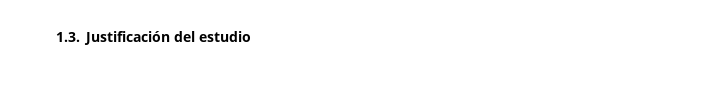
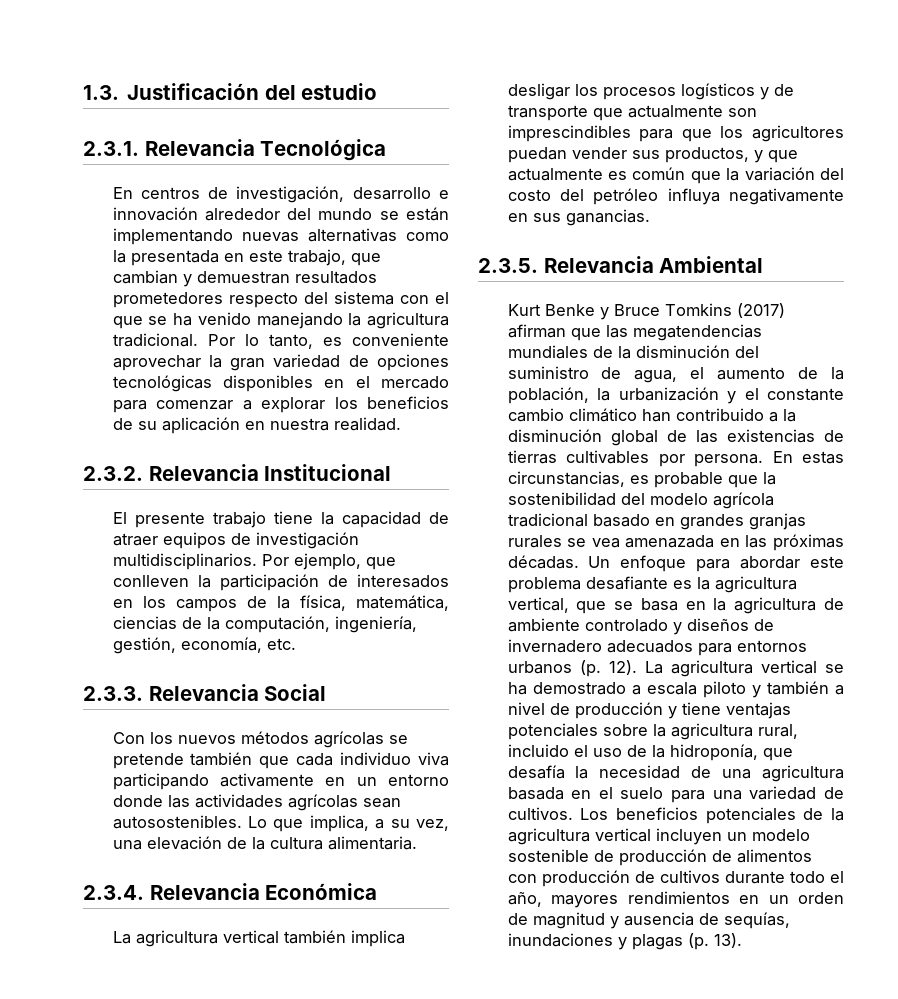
+ 2.3.1. Relevancia Tecnológica
+ En centros de investigación, desarrollo e innovación alrededor del mundo se están implementando nuevas alternativas como la presentada en este trabajo, que cambian y demuestran resultados prometedores respecto del sistema con el que se ha venido manejando la agricultura tradicional. Por lo tanto, es conveniente aprovechar la gran variedad de opciones tecnológicas disponibles en el mercado para comenzar a explorar los beneficios de su aplicación en nuestra realidad.
+ 2.3.2. Relevancia Institucional
+ El presente trabajo tiene la capacidad de atraer equipos de investigación multidisciplinarios. Por ejemplo, que conlleven la participación de interesados en los campos de la física, matemática, ciencias de la computación, ingeniería, gestión, economía, etc.
+ 2.3.3. Relevancia Social
+ Con los nuevos métodos agrícolas se pretende también que cada individuo viva participando activamente en un entorno donde las actividades agrícolas sean autosostenibles. Lo que implica, a su vez, una elevación de la cultura alimentaria.
+ 2.3.4. Relevancia Económica
+ La agricultura vertical también implica desligar los procesos logísticos y de transporte que actualmente son imprescindibles para que los agricultores puedan vender sus productos, y que actualmente es común que la variación del costo del petróleo influya negativamente en sus ganancias.
+ 2.3.5. Relevancia Ambiental
+ Kurt Benke y Bruce Tomkins (2017) afirman que las megatendencias mundiales de la disminución del suministro de agua, el aumento de la población, la urbanización y el constante cambio climático han contribuido a la disminución global de las existencias de tierras cultivables por persona. En estas circunstancias, es probable que la sostenibilidad del modelo agrícola tradicional basado en grandes granjas rurales se vea amenazada en las próximas décadas. Un enfoque para abordar este problema desafiante es la agricultura vertical, que se basa en la agricultura de ambiente controlado y diseños de invernadero adecuados para entornos urbanos (p. 12). La agricultura vertical se ha demostrado a escala piloto y también a nivel de producción y tiene ventajas potenciales sobre la agricultura rural, incluido el uso de la hidroponía, que desafía la necesidad de una agricultura basada en el suelo para una variedad de cultivos. Los beneficios potenciales de la agricultura vertical incluyen un modelo sostenible de producción de alimentos con producción de cultivos durante todo el año, mayores rendimientos en un orden de magnitud y ausencia de sequías, inundaciones y plagas (p. 13).

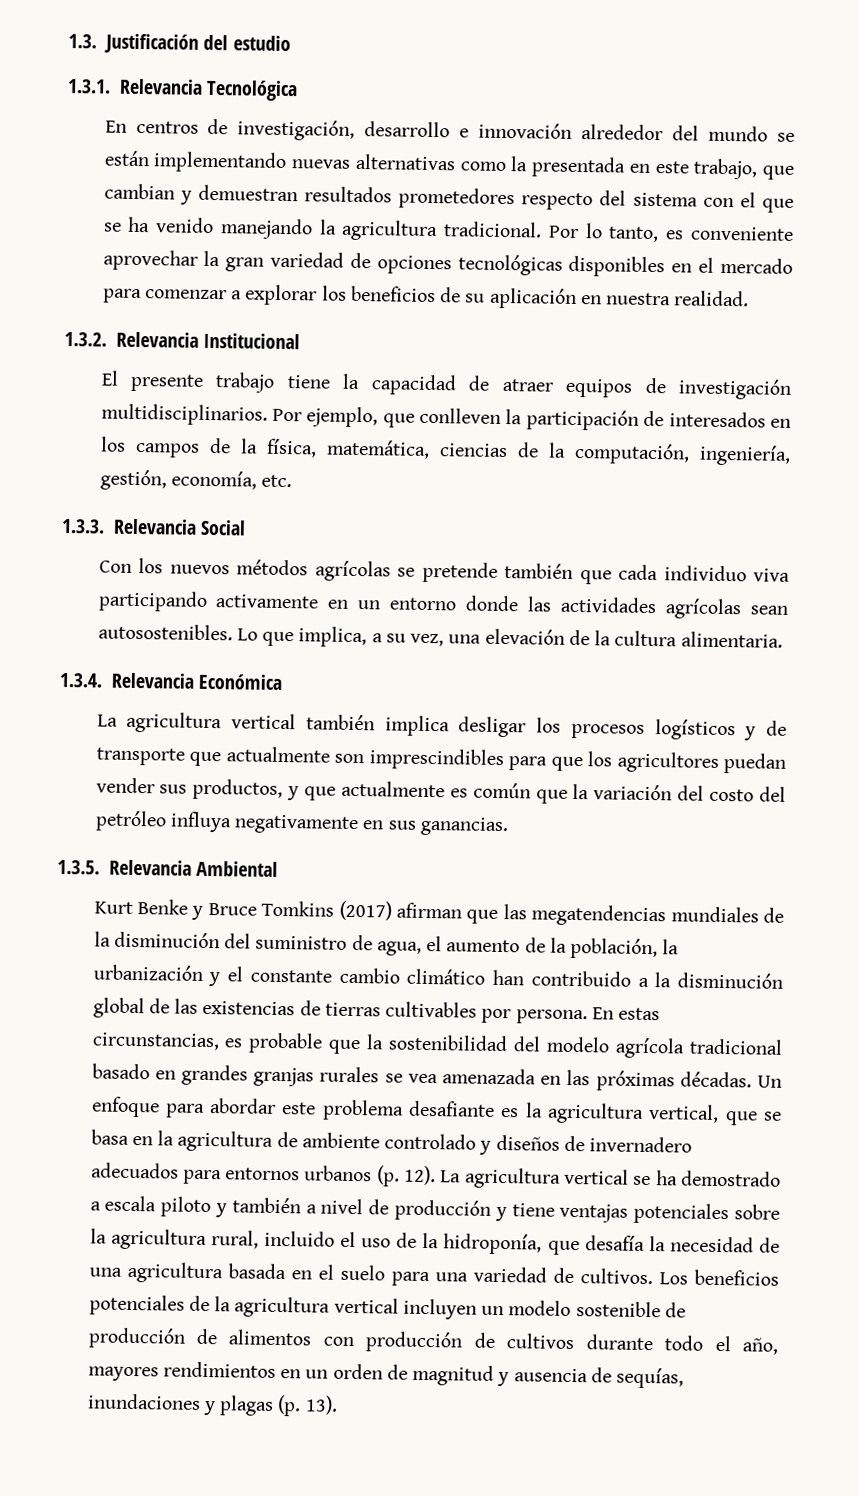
- 2.3.1. Relevancia Tecnológica
+ 1.3.1. Relevancia Tecnológica
- 2.3.2. Relevancia Institucional
+ 1.3.2. Relevancia Institucional
- 2.3.3. Relevancia Social
+ 1.3.3. Relevancia Social
- 2.3.4. Relevancia Económica
+ 1.3.4. Relevancia Económica
- 2.3.5. Relevancia Ambiental
+ 1.3.5. Relevancia Ambiental

